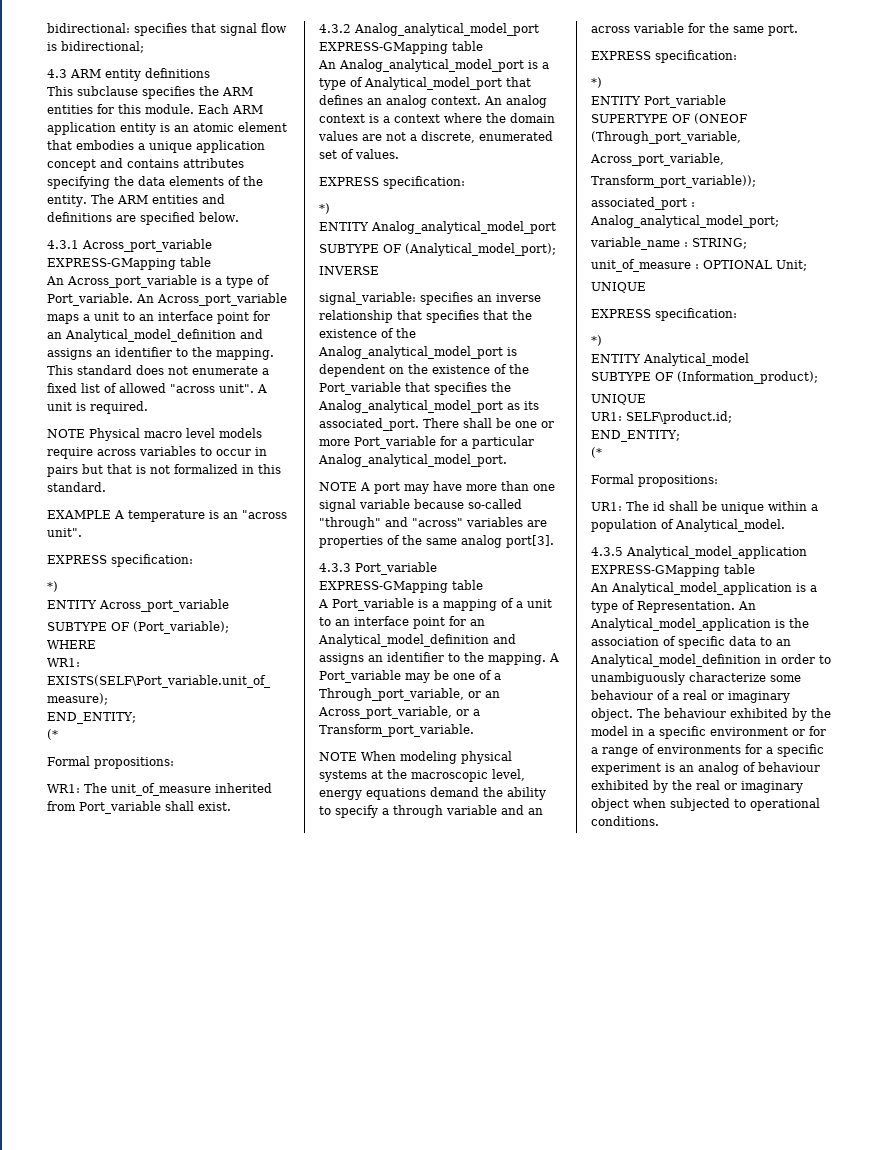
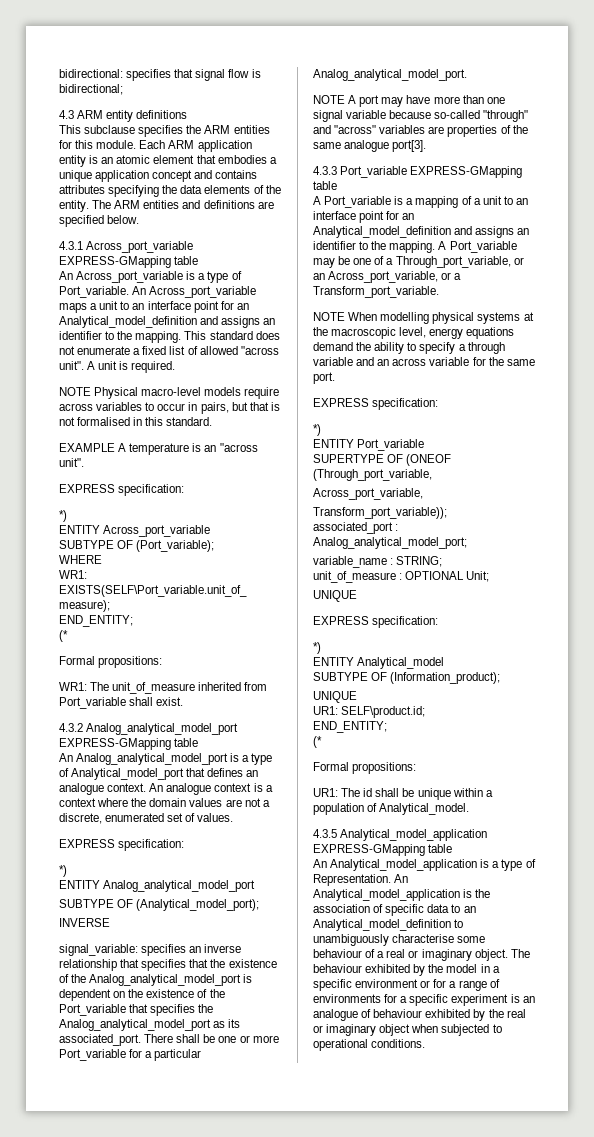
- NOTE Physical macro level models require across variables to occur in pairs but that is not formalized in this standard.
+ NOTE Physical macro-level models require across variables to occur in pairs, but that is not formalised in this standard.
- An Analog_analytical_model_port is a type of Analytical_model_port that defines an analog context.
+ An Analog_analytical_model_port is a type of Analytical_model_port that defines an analogue context.
- An analog context is a context where the domain values are not a discrete, enumerated set of values.
+ An analogue context is a context where the domain values are not a discrete, enumerated set of values.
- NOTE A port may have more than one signal variable because so-called "through" and "across" variables are properties of the same analog port[3].
+ NOTE A port may have more than one signal variable because so-called "through" and "across" variables are properties of the same analogue port[3].
- NOTE When modeling physical systems at the macroscopic level, energy equations demand the ability to specify a through variable and an across variable for the same port.
+ NOTE When modelling physical systems at the macroscopic level, energy equations demand the ability to specify a through variable and an across variable for the same port.
- An Analytical_model_application is the association of specific data to an Analytical_model_definition in order to unambiguously characterize some behaviour of a real or imaginary object.
+ An Analytical_model_application is the association of specific data to an Analytical_model_definition to unambiguously characterise some behaviour of a real or imaginary object.
- The behaviour exhibited by the model in a specific environment or for a range of environments for a specific experiment is an analog of behaviour exhibited by the real or imaginary object when subjected to operational conditions.
+ The behaviour exhibited by the model in a specific environment or for a range of environments for a specific experiment is an analogue of behaviour exhibited by the real or imaginary object when subjected to operational conditions.

